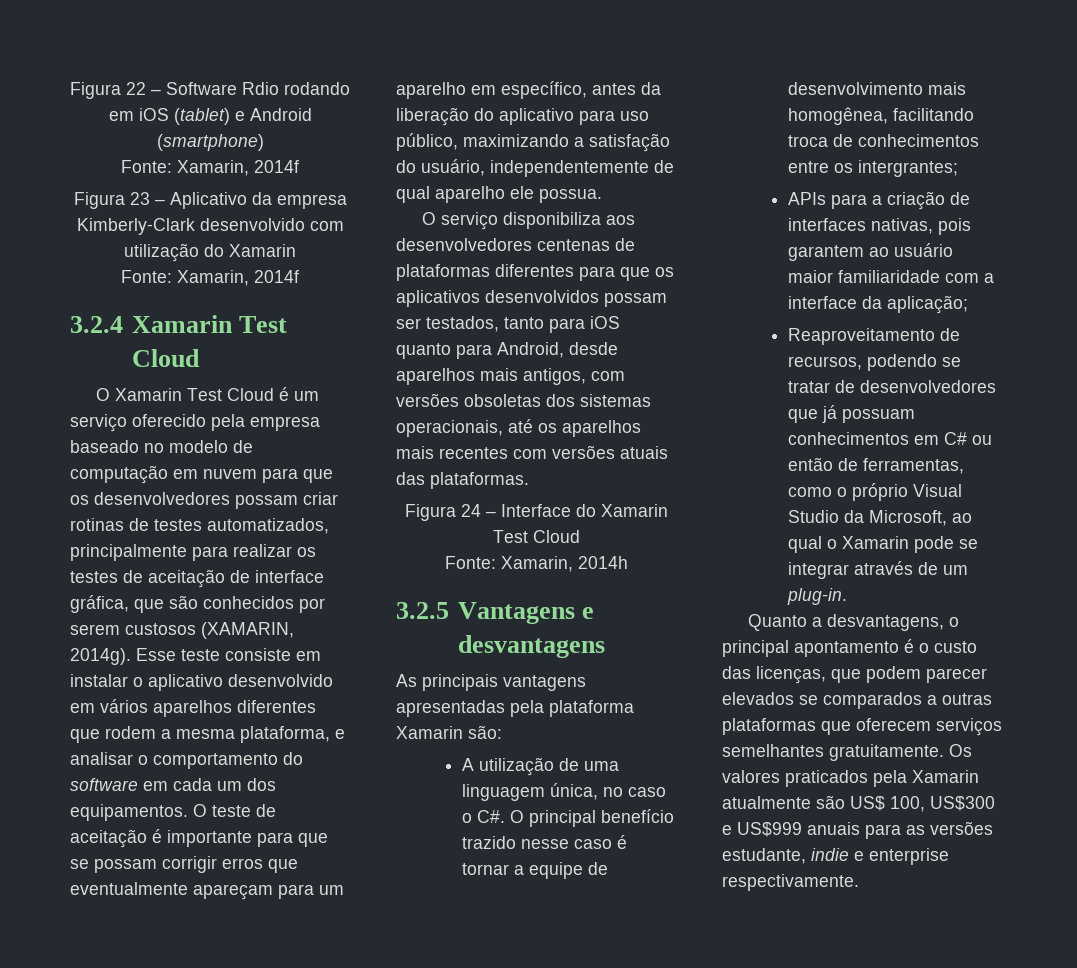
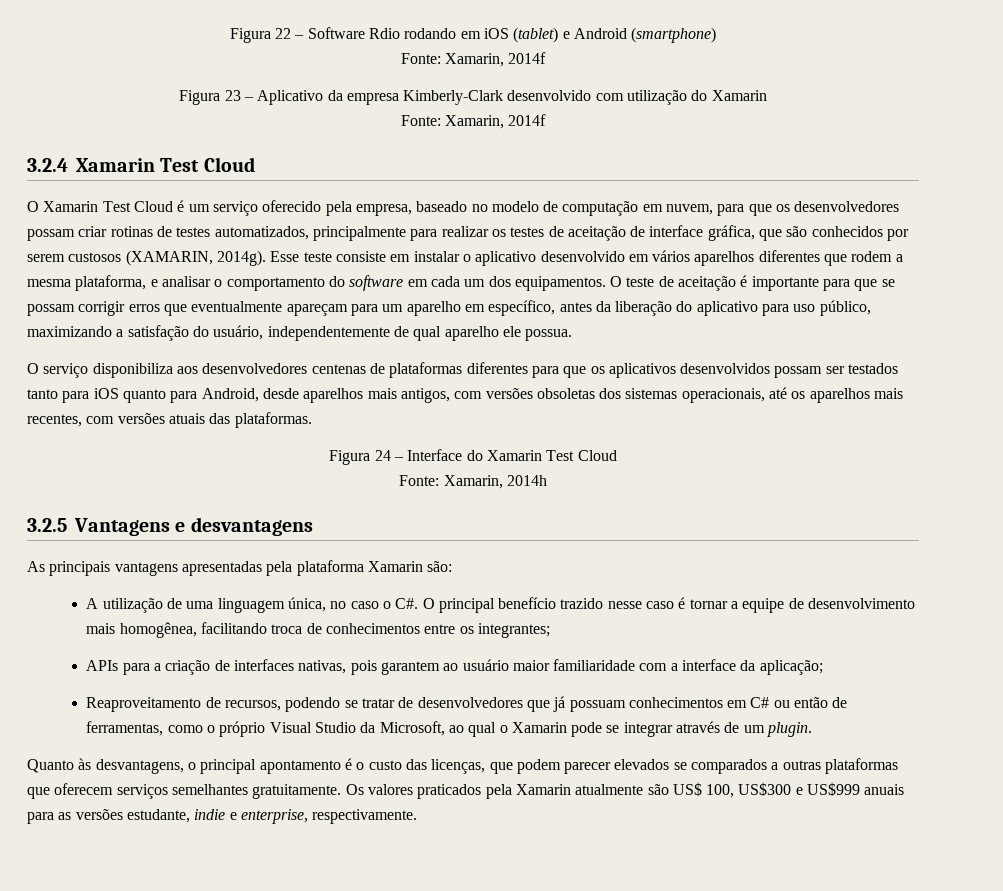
- O Xamarin Test Cloud é um serviço oferecido pela empresa baseado no modelo de computação em nuvem para que os desenvolvedores possam criar rotinas de testes automatizados, principalmente para realizar os testes de aceitação de interface gráfica, que são conhecidos por serem custosos (XAMARIN, 2014g).
+ O Xamarin Test Cloud é um serviço oferecido pela empresa, baseado no modelo de computação em nuvem, para que os desenvolvedores possam criar rotinas de testes automatizados, principalmente para realizar os testes de aceitação de interface gráfica, que são conhecidos por serem custosos (XAMARIN, 2014g).
- O serviço disponibiliza aos desenvolvedores centenas de plataformas diferentes para que os aplicativos desenvolvidos possam ser testados, tanto para iOS quanto para Android, desde aparelhos mais antigos, com versões obsoletas dos sistemas operacionais, até os aparelhos mais recentes com versões atuais das plataformas.
+ O serviço disponibiliza aos desenvolvedores centenas de plataformas diferentes para que os aplicativos desenvolvidos possam ser testados tanto para iOS quanto para Android, desde aparelhos mais antigos, com versões obsoletas dos sistemas operacionais, até os aparelhos mais recentes, com versões atuais das plataformas.
- A utilização de uma linguagem única, no caso o C#. O principal benefício trazido nesse caso é tornar a equipe de desenvolvimento mais homogênea, facilitando troca de conhecimentos entre os intergrantes;
+ A utilização de uma linguagem única, no caso o C#. O principal benefício trazido nesse caso é tornar a equipe de desenvolvimento mais homogênea, facilitando troca de conhecimentos entre os integrantes;
- Reaproveitamento de recursos, podendo se tratar de desenvolvedores que já possuam conhecimentos em C# ou então de ferramentas, como o próprio Visual Studio da Microsoft, ao qual o Xamarin pode se integrar através de um plug-in.
+ Reaproveitamento de recursos, podendo se tratar de desenvolvedores que já possuam conhecimentos em C# ou então de ferramentas, como o próprio Visual Studio da Microsoft, ao qual o Xamarin pode se integrar através de um plugin.
- Quanto a desvantagens, o principal apontamento é o custo das licenças, que podem parecer elevados se comparados a outras plataformas que oferecem serviços semelhantes gratuitamente.
+ Quanto às desvantagens, o principal apontamento é o custo das licenças, que podem parecer elevados se comparados a outras plataformas que oferecem serviços semelhantes gratuitamente.
- Os valores praticados pela Xamarin atualmente são US$ 100, US$300 e US$999 anuais para as versões estudante, indie e enterprise respectivamente.
+ Os valores praticados pela Xamarin atualmente são US$ 100, US$300 e US$999 anuais para as versões estudante, indie e enterprise, respectivamente.

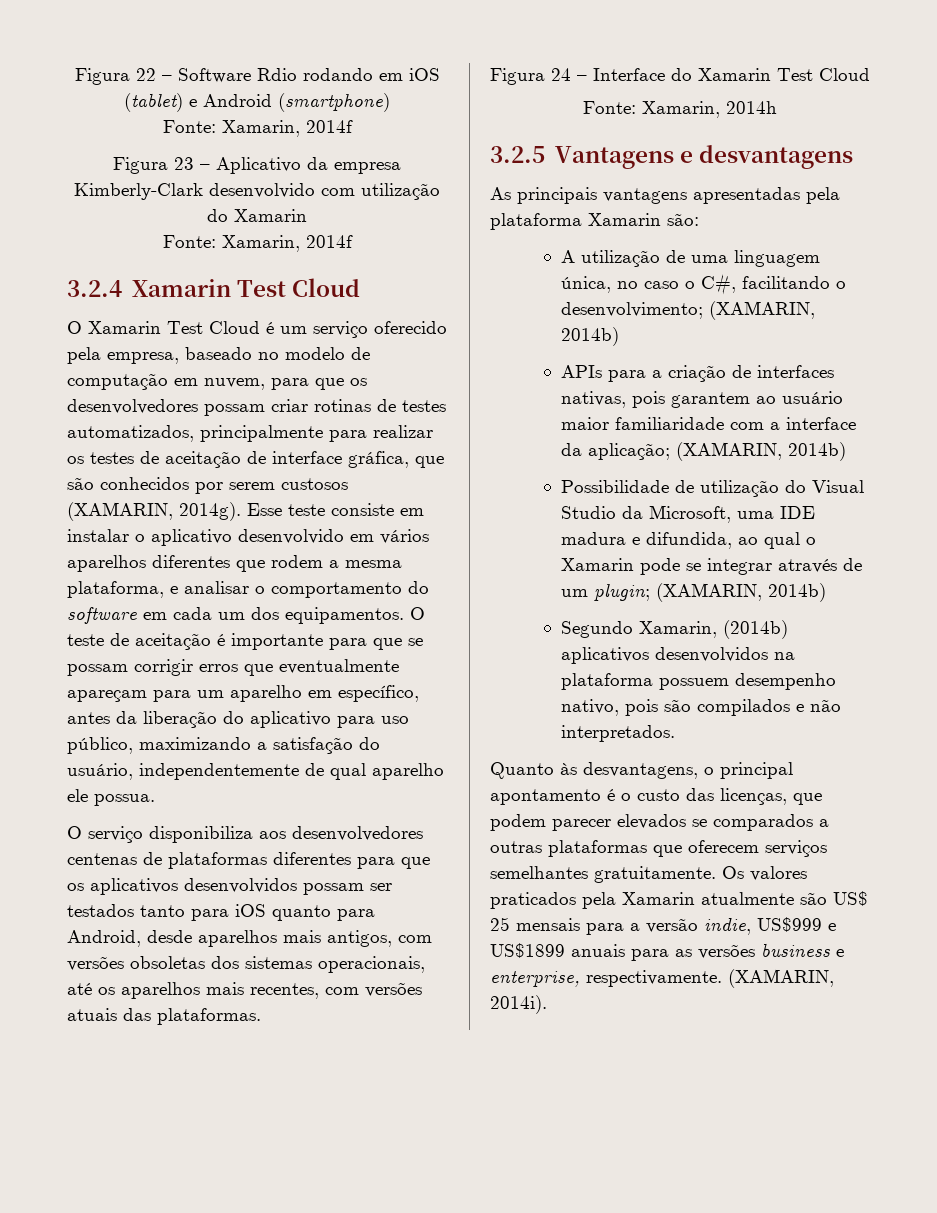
- A utilização de uma linguagem única, no caso o C#. O principal benefício trazido nesse caso é tornar a equipe de desenvolvimento mais homogênea, facilitando troca de conhecimentos entre os integrantes;
+ A utilização de uma linguagem única, no caso o C#, facilitando o desenvolvimento; (XAMARIN, 2014b)
- APIs para a criação de interfaces nativas, pois garantem ao usuário maior familiaridade com a interface da aplicação;
- Reaproveitamento de recursos, podendo se tratar de desenvolvedores que já possuam conhecimentos em C# ou então de ferramentas, como o próprio Visual Studio da Microsoft, ao qual o Xamarin pode se integrar através de um plugin.
+ APIs para a criação de interfaces nativas, pois garantem ao usuário maior familiaridade com a interface da aplicação; (XAMARIN, 2014b)
+ Possibilidade de utilização do Visual Studio da Microsoft, uma IDE madura e difundida, ao qual o Xamarin pode se integrar através de um plugin; (XAMARIN, 2014b)
+ Segundo Xamarin, (2014b) aplicativos desenvolvidos na plataforma possuem desempenho nativo, pois são compilados e não interpretados.
- Os valores praticados pela Xamarin atualmente são US$ 100, US$300 e US$999 anuais para as versões estudante, indie e enterprise, respectivamente.
+ Os valores praticados pela Xamarin atualmente são US$ 25 mensais para a versão indie, US$999 e US$1899 anuais para as versões business e enterprise, respectivamente.
+ (XAMARIN, 2014i).

